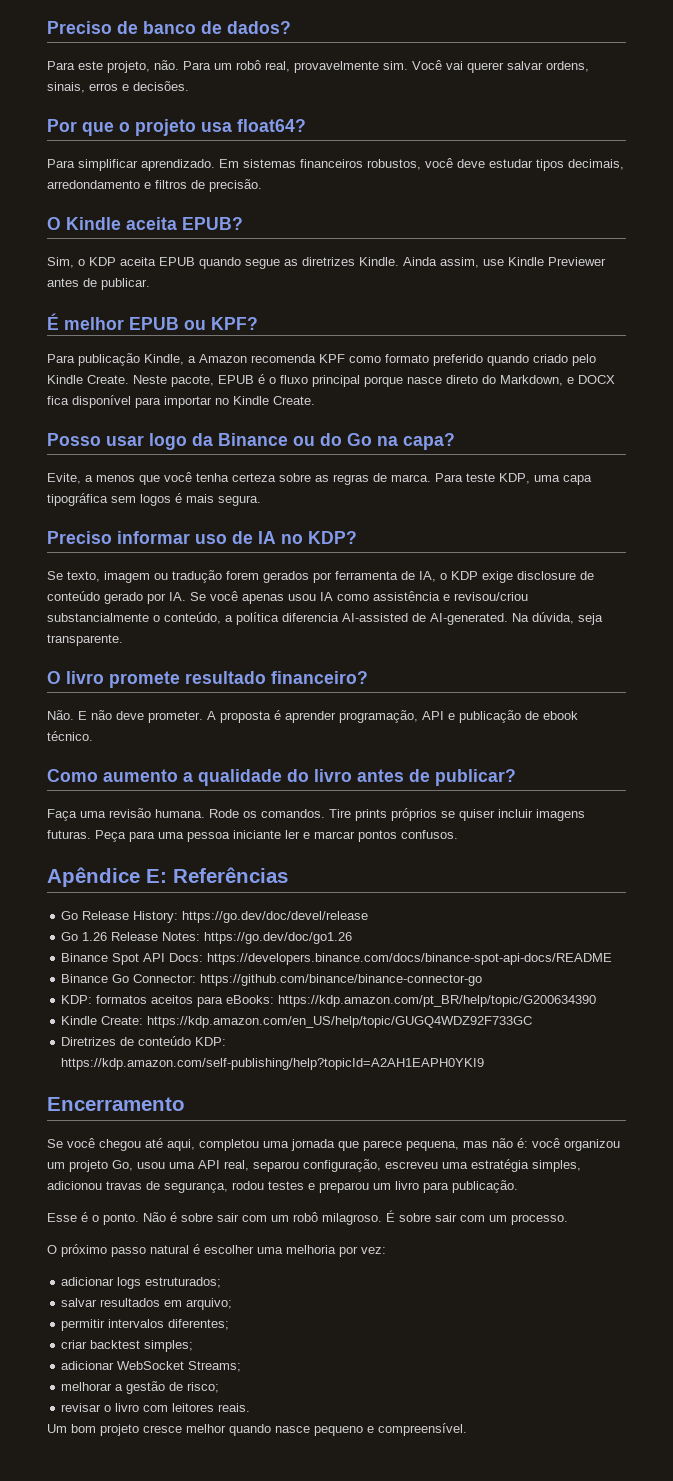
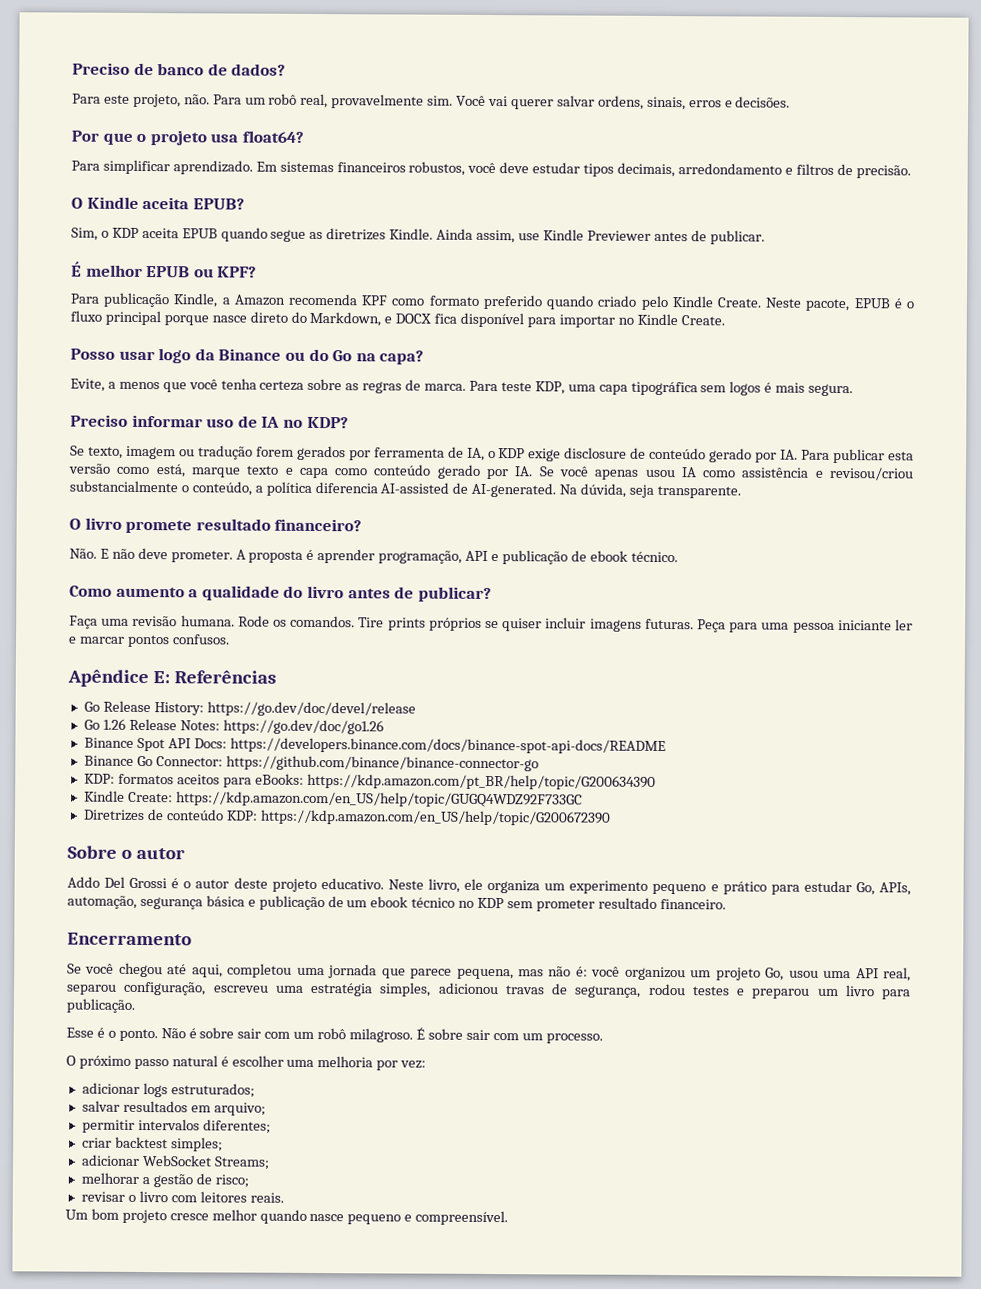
- Se texto, imagem ou tradução forem gerados por ferramenta de IA, o KDP exige disclosure de conteúdo gerado por IA. Se você apenas usou IA como assistência e revisou/criou substancialmente o conteúdo, a política diferencia AI-assisted de AI-generated.
+ Se texto, imagem ou tradução forem gerados por ferramenta de IA, o KDP exige disclosure de conteúdo gerado por IA. Para publicar esta versão como está, marque texto e capa como conteúdo gerado por IA. Se você apenas usou IA como assistência e revisou/criou substancialmente o conteúdo, a política diferencia AI-assisted de AI-generated.
- Diretrizes de conteúdo KDP: https://kdp.amazon.com/self-publishing/help?topicId=A2AH1EAPH0YKI9
+ Diretrizes de conteúdo KDP: https://kdp.amazon.com/en_US/help/topic/G200672390
+ Sobre o autor
+ Addo Del Grossi é o autor deste projeto educativo. Neste livro, ele organiza um experimento pequeno e prático para estudar Go, APIs, automação, segurança básica e publicação de um ebook técnico no KDP sem prometer resultado financeiro.

